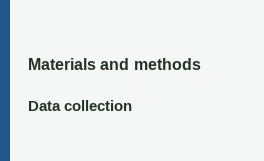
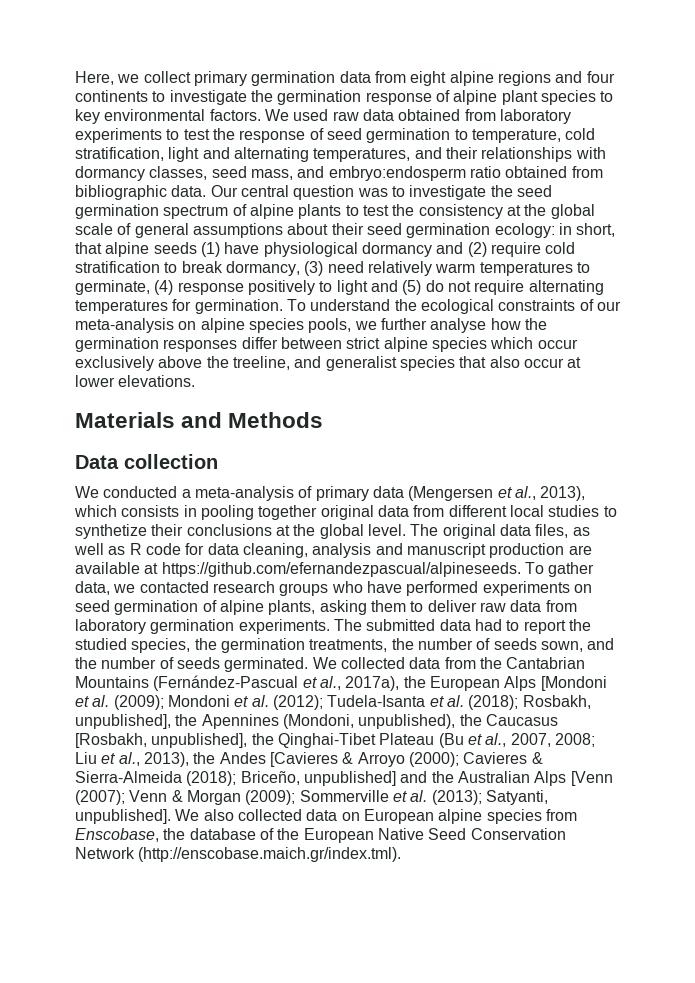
+ Here, we collect primary germination data from eight alpine regions and four continents to investigate the germination response of alpine plant species to key environmental factors. We used raw data obtained from laboratory experiments to test the response of seed germination to temperature, cold stratification, light and alternating temperatures, and their relationships with dormancy classes, seed mass, and embryo:endosperm ratio obtained from bibliographic data. Our central question was to investigate the seed germination spectrum of alpine plants to test the consistency at the global scale of general assumptions about their seed germination ecology: in short, that alpine seeds (1) have physiological dormancy and (2) require cold stratification to break dormancy, (3) need relatively warm temperatures to germinate, (4) response positively to light and (5) do not require alternating temperatures for germination. To understand the ecological constraints of our meta-analysis on alpine species pools, we further analyse how the germination responses differ between strict alpine species which occur exclusively above the treeline, and generalist species that also occur at lower elevations.
- Materials and methods
+ Materials and Methods
+ We conducted a meta-analysis of primary data (Mengersen et al., 2013), which consists in pooling together original data from different local studies to synthetize their conclusions at the global level. The original data files, as well as R code for data cleaning, analysis and manuscript production are available at https://github.com/efernandezpascual/alpineseeds. To gather data, we contacted research groups who have performed experiments on seed germination of alpine plants, asking them to deliver raw data from laboratory germination experiments. The submitted data had to report the studied species, the germination treatments, the number of seeds sown, and the number of seeds germinated. We collected data from the Cantabrian Mountains (Fernández-Pascual et al., 2017a), the European Alps [Mondoni et al. (2009); Mondoni et al. (2012); Tudela-Isanta et al. (2018); Rosbakh, unpublished], the Apennines (Mondoni, unpublished), the Caucasus [Rosbakh, unpublished], the Qinghai-Tibet Plateau (Bu et al., 2007, 2008; Liu et al., 2013), the Andes [Cavieres & Arroyo (2000); Cavieres & Sierra-Almeida (2018); Briceño, unpublished] and the Australian Alps [Venn (2007); Venn & Morgan (2009); Sommerville et al. (2013); Satyanti, unpublished]. We also collected data on European alpine species from Enscobase, the database of the European Native Seed Conservation Network (http://enscobase.maich.gr/index.tml).

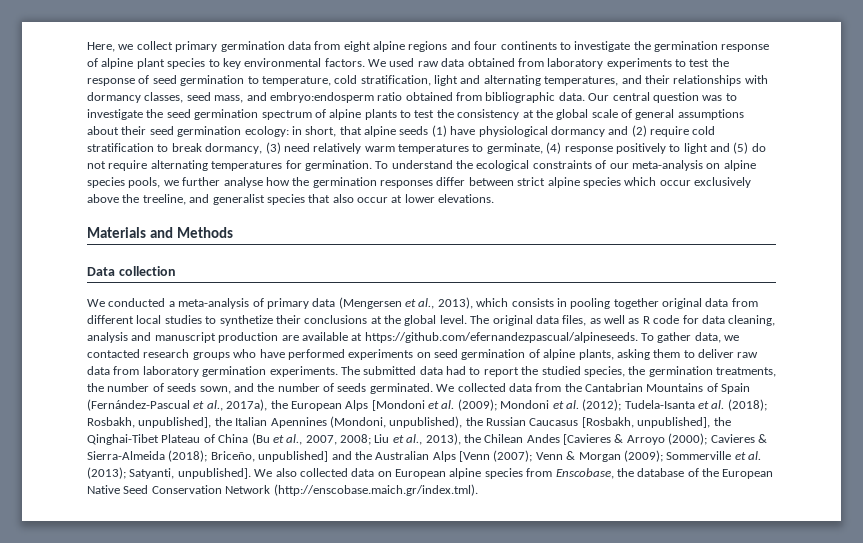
- We collected data from the Cantabrian Mountains (Fernández-Pascual et al., 2017a), the European Alps [Mondoni et al. (2009);
+ We collected data from the Cantabrian Mountains of Spain (Fernández-Pascual et al., 2017a), the European Alps [Mondoni et al. (2009);
- Rosbakh, unpublished], the Apennines (Mondoni, unpublished), the Caucasus [Rosbakh, unpublished], the Qinghai-Tibet Plateau (Bu et al., 2007, 2008;
+ Rosbakh, unpublished], the Italian Apennines (Mondoni, unpublished), the Russian Caucasus [Rosbakh, unpublished], the Qinghai-Tibet Plateau of China (Bu et al., 2007, 2008;
- Liu et al., 2013), the Andes [Cavieres & Arroyo (2000);
+ Liu et al., 2013), the Chilean Andes [Cavieres & Arroyo (2000);

